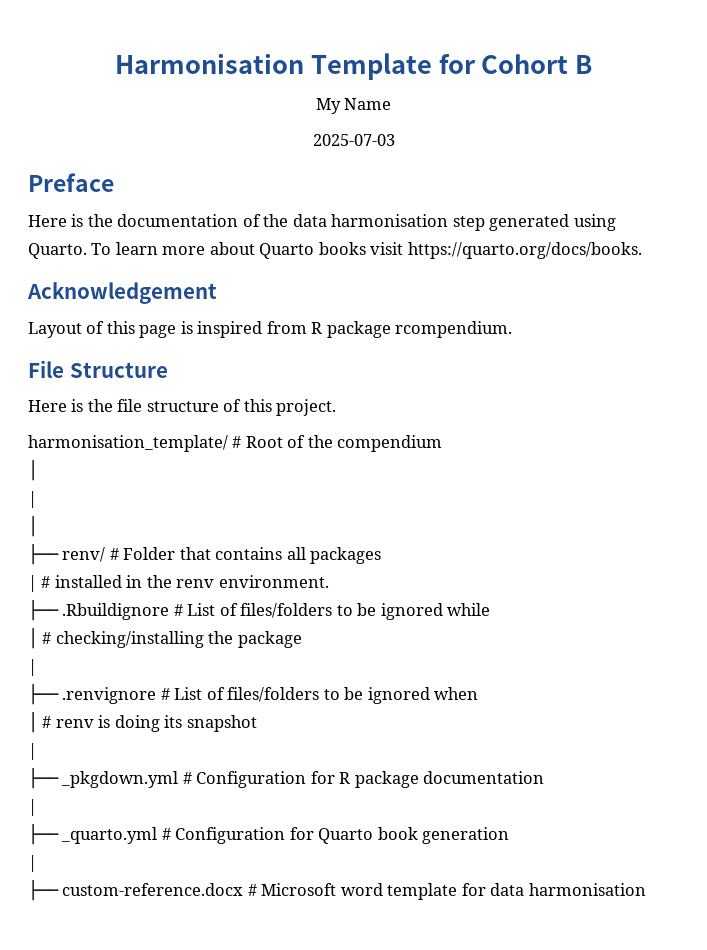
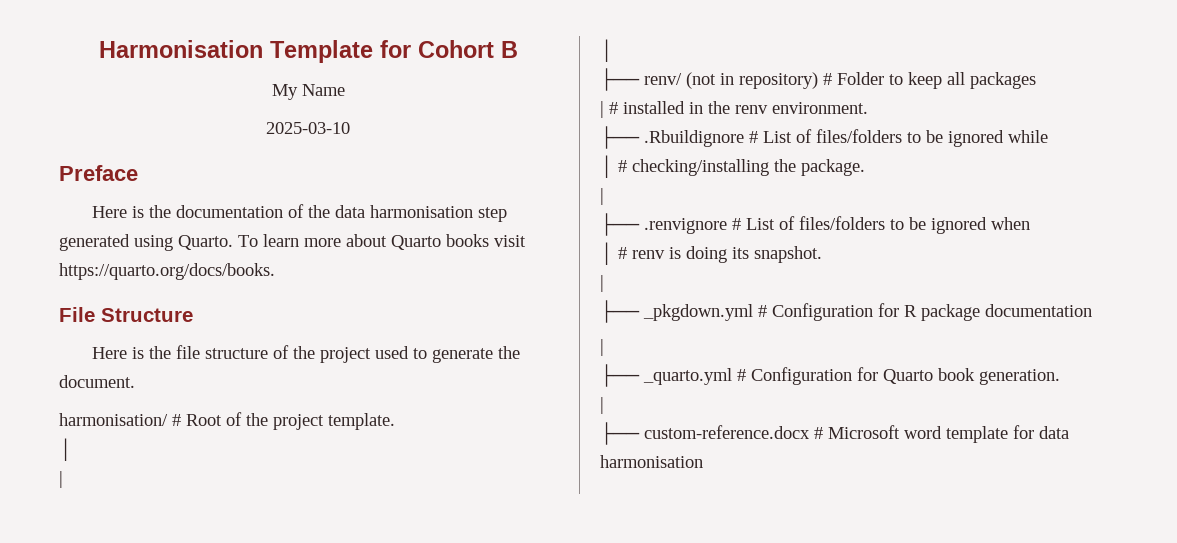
- 2025-07-03
+ 2025-03-10
- Acknowledgement
- Layout of this page is inspired from R package rcompendium.
- Here is the file structure of this project.
- harmonisation_template/ # Root of the compendium
+ Here is the file structure of the project used to generate the document.
+ harmonisation/ # Root of the project template.
- ├── renv/ # Folder that contains all packages
+ ├── renv/ (not in repository) # Folder to keep all packages
- │ # checking/installing the package
+ │ # checking/installing the package.
- │ # renv is doing its snapshot
+ │ # renv is doing its snapshot.
- ├── _quarto.yml # Configuration for Quarto book generation
+ ├── _quarto.yml # Configuration for Quarto book generation.

